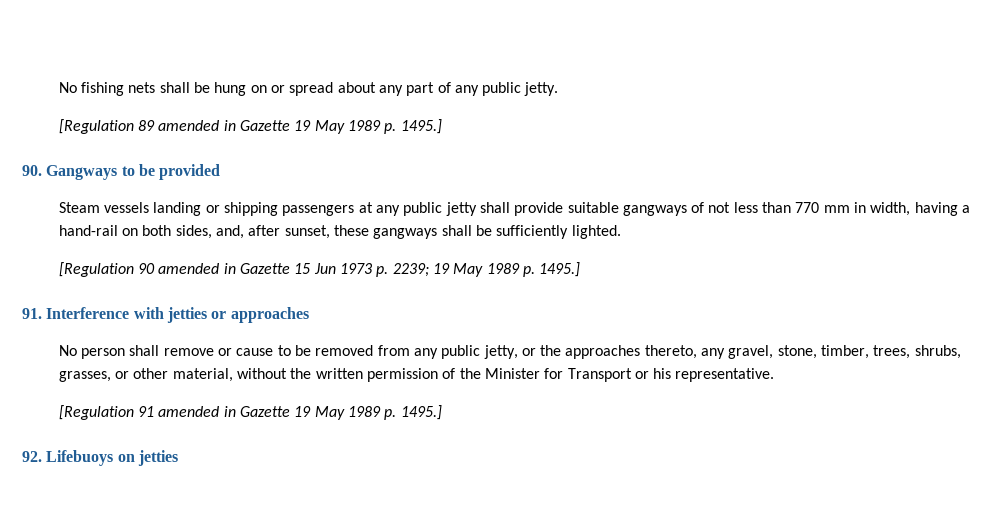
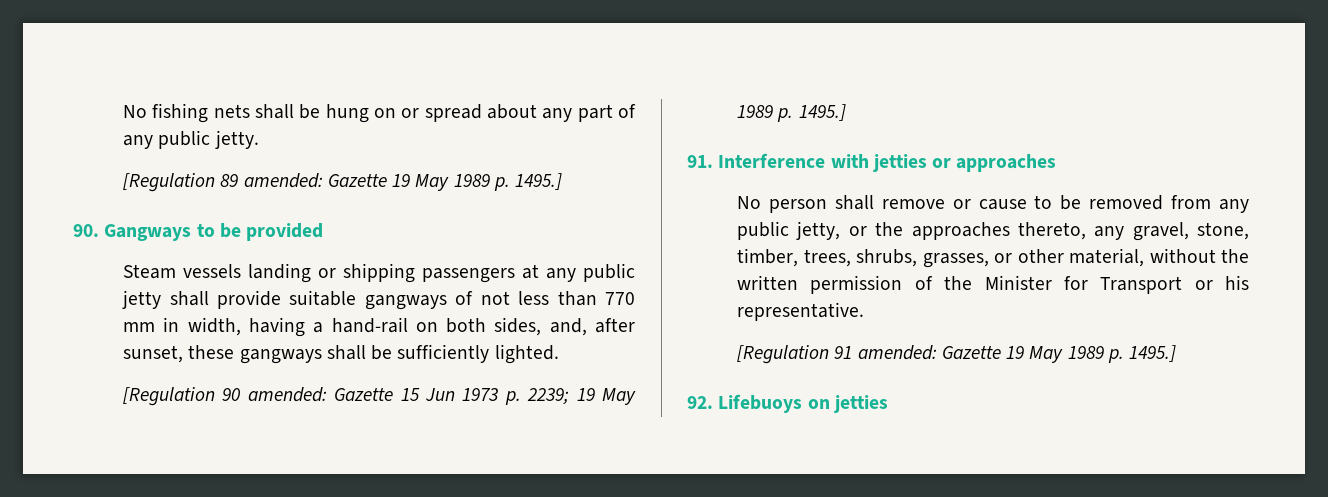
- [Regulation 89 amended in Gazette 19 May 1989 p. 1495.]
+ [Regulation 89 amended: Gazette 19 May 1989 p. 1495.]
- [Regulation 90 amended in Gazette 15 Jun 1973 p. 2239; 19 May 1989 p. 1495.]
+ [Regulation 90 amended: Gazette 15 Jun 1973 p. 2239; 19 May 1989 p. 1495.]
- [Regulation 91 amended in Gazette 19 May 1989 p. 1495.]
+ [Regulation 91 amended: Gazette 19 May 1989 p. 1495.]

